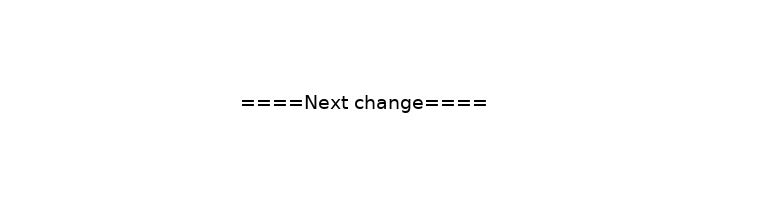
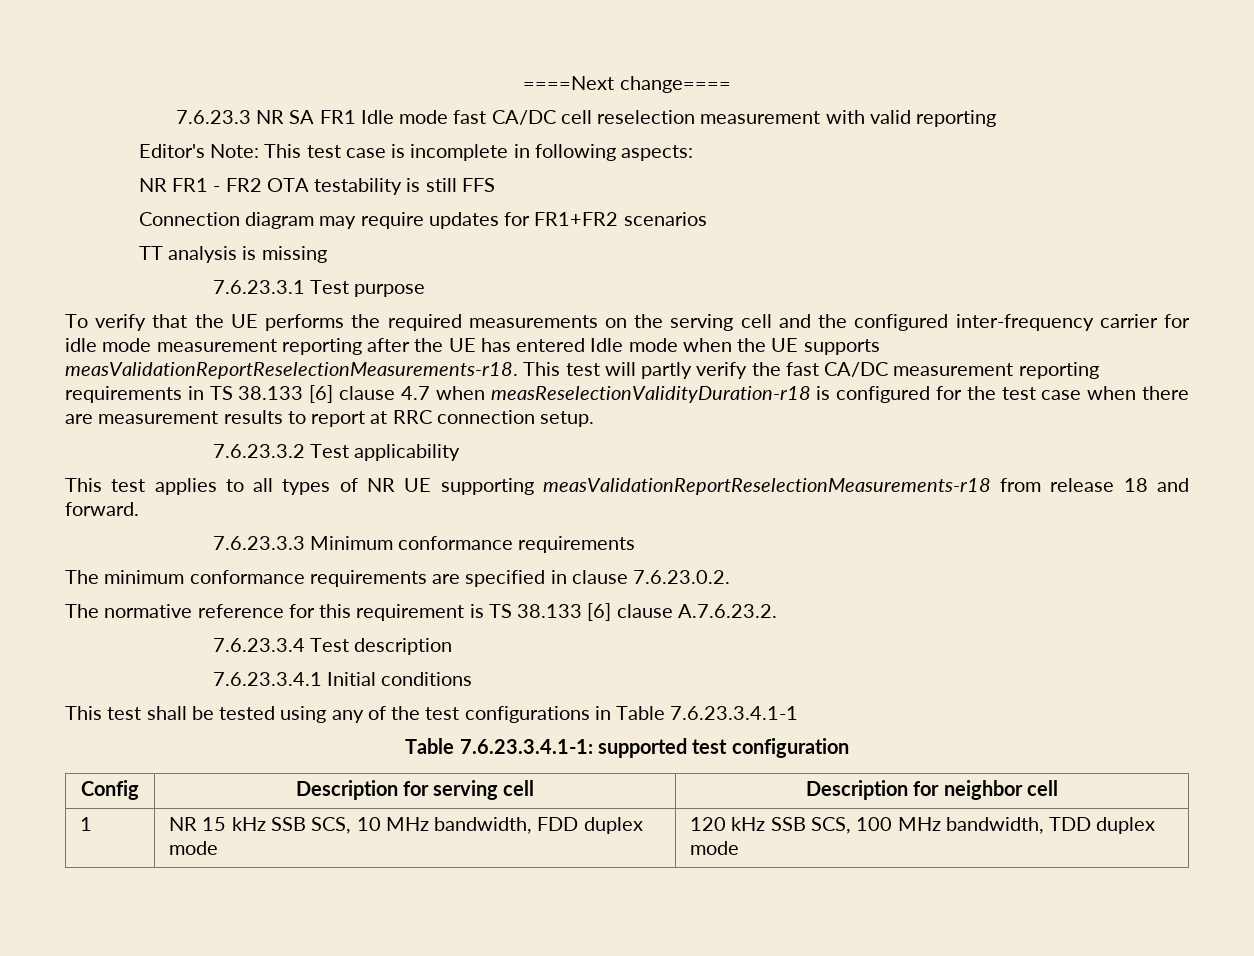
+ 7.6.23.3 NR SA FR1 Idle mode fast CA/DC cell reselection measurement with valid reporting
+ Editor's Note: This test case is incomplete in following aspects:
+ NR FR1 - FR2 OTA testability is still FFS
+ Connection diagram may require updates for FR1+FR2 scenarios
+ TT analysis is missing
+ 7.6.23.3.1 Test purpose
+ To verify that the UE performs the required measurements on the serving cell and the configured inter-frequency carrier for idle mode measurement reporting after the UE has entered Idle mode when the UE supports measValidationReportReselectionMeasurements-r18. This test will partly verify the fast CA/DC measurement reporting requirements in TS 38.133 [6] clause 4.7 when measReselectionValidityDuration-r18 is configured for the test case when there are measurement results to report at RRC connection setup.
+ 7.6.23.3.2 Test applicability
+ This test applies to all types of NR UE supporting measValidationReportReselectionMeasurements-r18 from release 18 and forward.
+ 7.6.23.3.3 Minimum conformance requirements
+ The minimum conformance requirements are specified in clause 7.6.23.0.2.
+ The normative reference for this requirement is TS 38.133 [6] clause A.7.6.23.2.
+ 7.6.23.3.4 Test description
+ 7.6.23.3.4.1 Initial conditions
+ This test shall be tested using any of the test configurations in Table 7.6.23.3.4.1-1
+ Table 7.6.23.3.4.1-1: supported test configuration
+ Config | Description for serving cell | Description for neighbor cell
+ 1 | NR 15 kHz SSB SCS, 10 MHz bandwidth, FDD duplex mode | 120 kHz SSB SCS, 100 MHz bandwidth, TDD duplex mode

